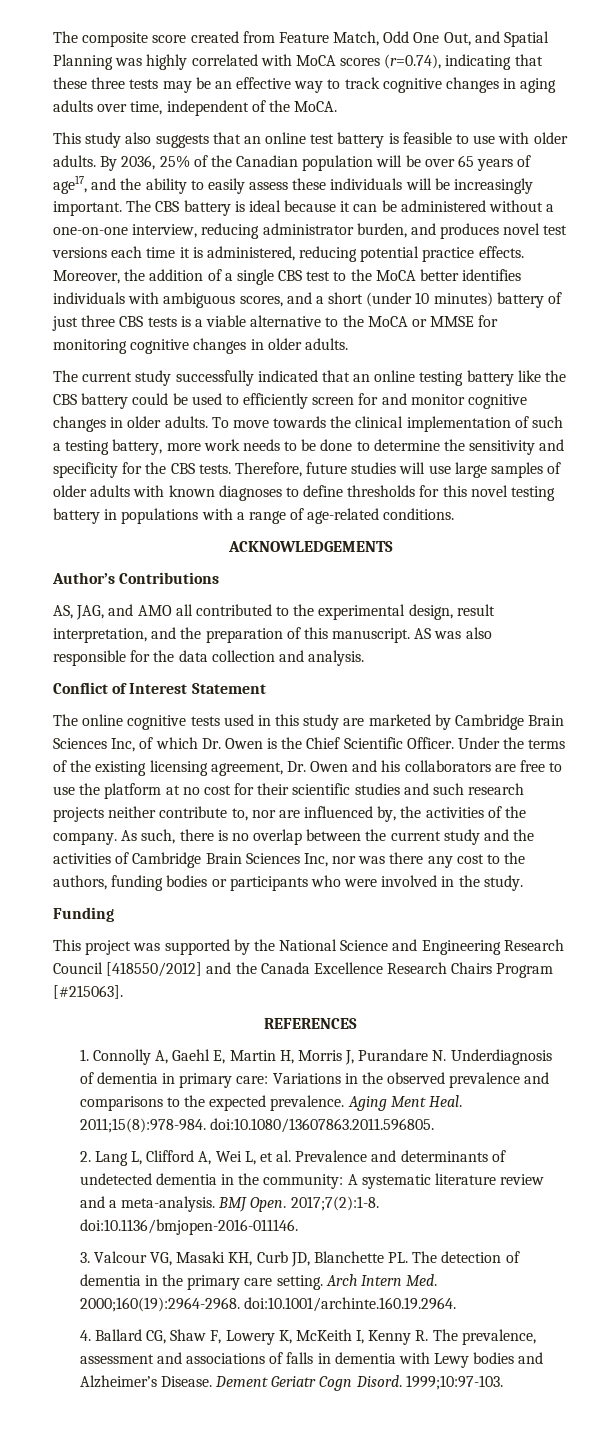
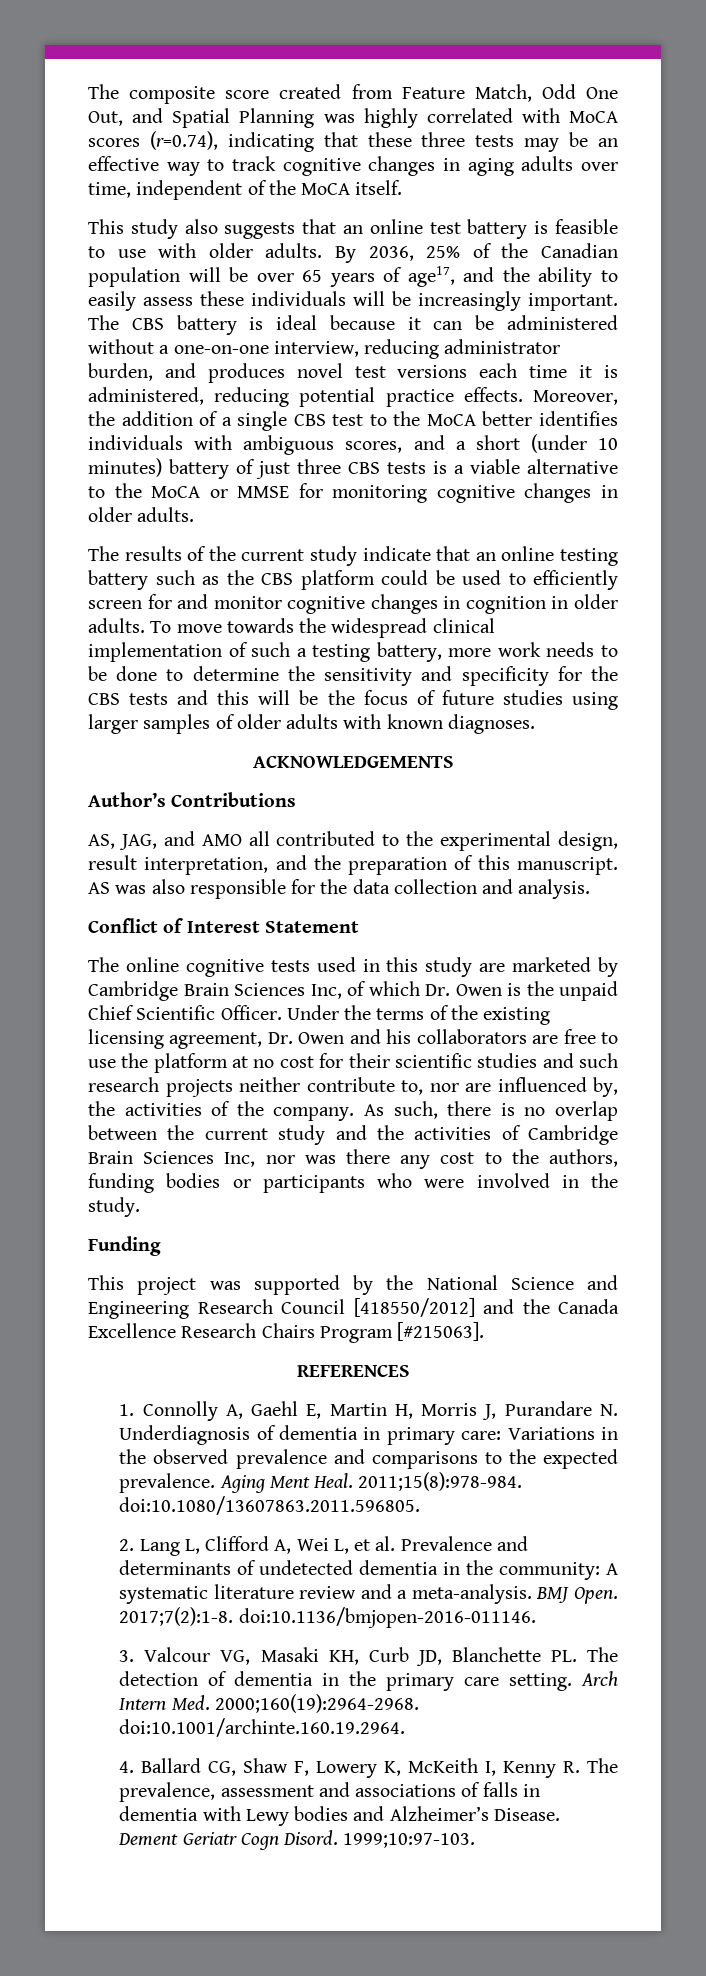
- The composite score created from Feature Match, Odd One Out, and Spatial Planning was highly correlated with MoCA scores (r=0.74), indicating that these three tests may be an effective way to track cognitive changes in aging adults over time, independent of the MoCA.
+ The composite score created from Feature Match, Odd One Out, and Spatial Planning was highly correlated with MoCA scores (r=0.74), indicating that these three tests may be an effective way to track cognitive changes in aging adults over time, independent of the MoCA itself.
- The current study successfully indicated that an online testing battery like the CBS battery could be used to efficiently screen for and monitor cognitive changes in older adults.
+ The results of the current study indicate that an online testing battery such as the CBS platform could be used to efficiently screen for and monitor cognitive changes in cognition in older adults.
- To move towards the clinical implementation of such a testing battery, more work needs to be done to determine the sensitivity and specificity for the CBS tests. Therefore, future studies will use large samples of older adults with known diagnoses to define thresholds for this novel testing battery in populations with a range of age-related conditions.
+ To move towards the widespread clinical implementation of such a testing battery, more work needs to be done to determine the sensitivity and specificity for the CBS tests and this will be the focus of future studies using larger samples of older adults with known diagnoses.
- The online cognitive tests used in this study are marketed by Cambridge Brain Sciences Inc, of which Dr. Owen is the Chief Scientific Officer.
+ The online cognitive tests used in this study are marketed by Cambridge Brain Sciences Inc, of which Dr. Owen is the unpaid Chief Scientific Officer.

